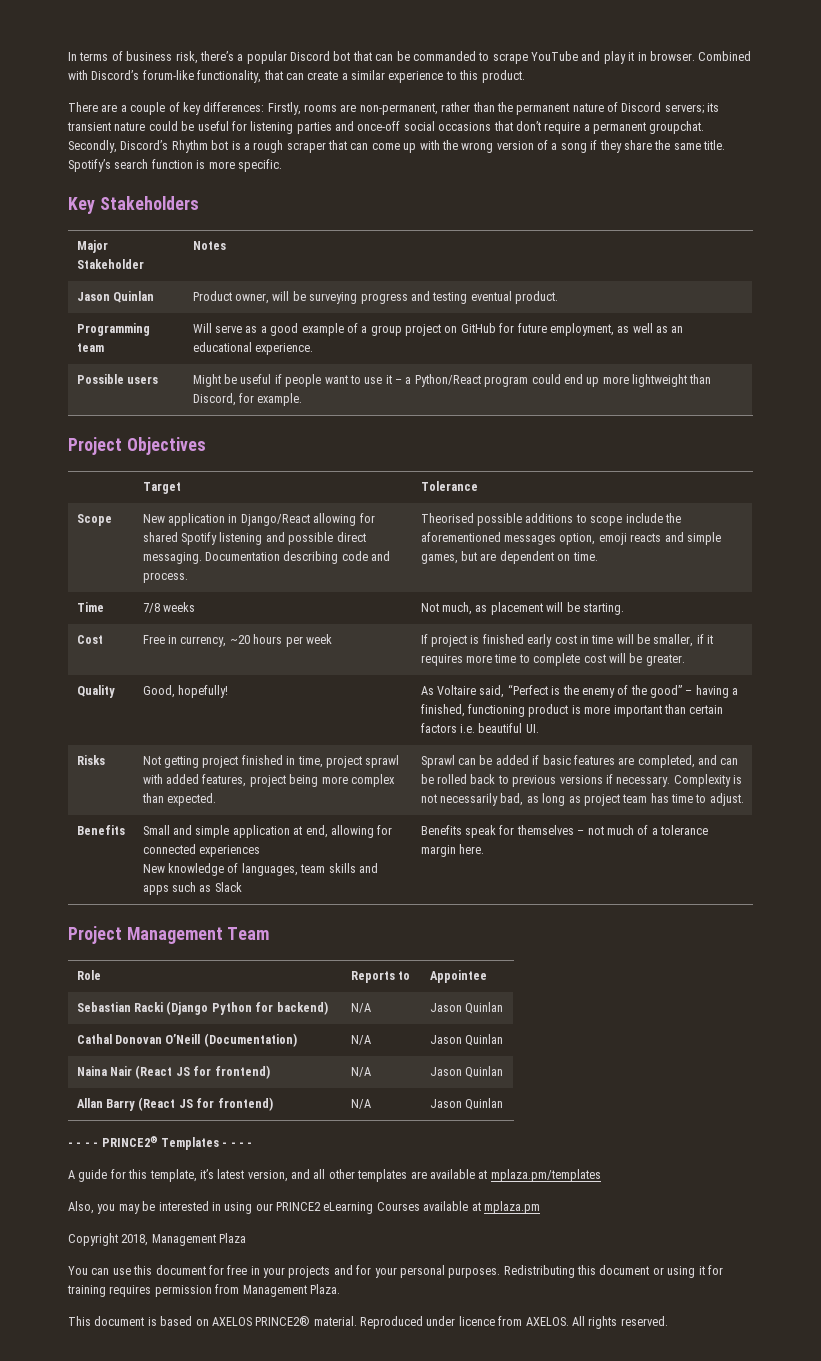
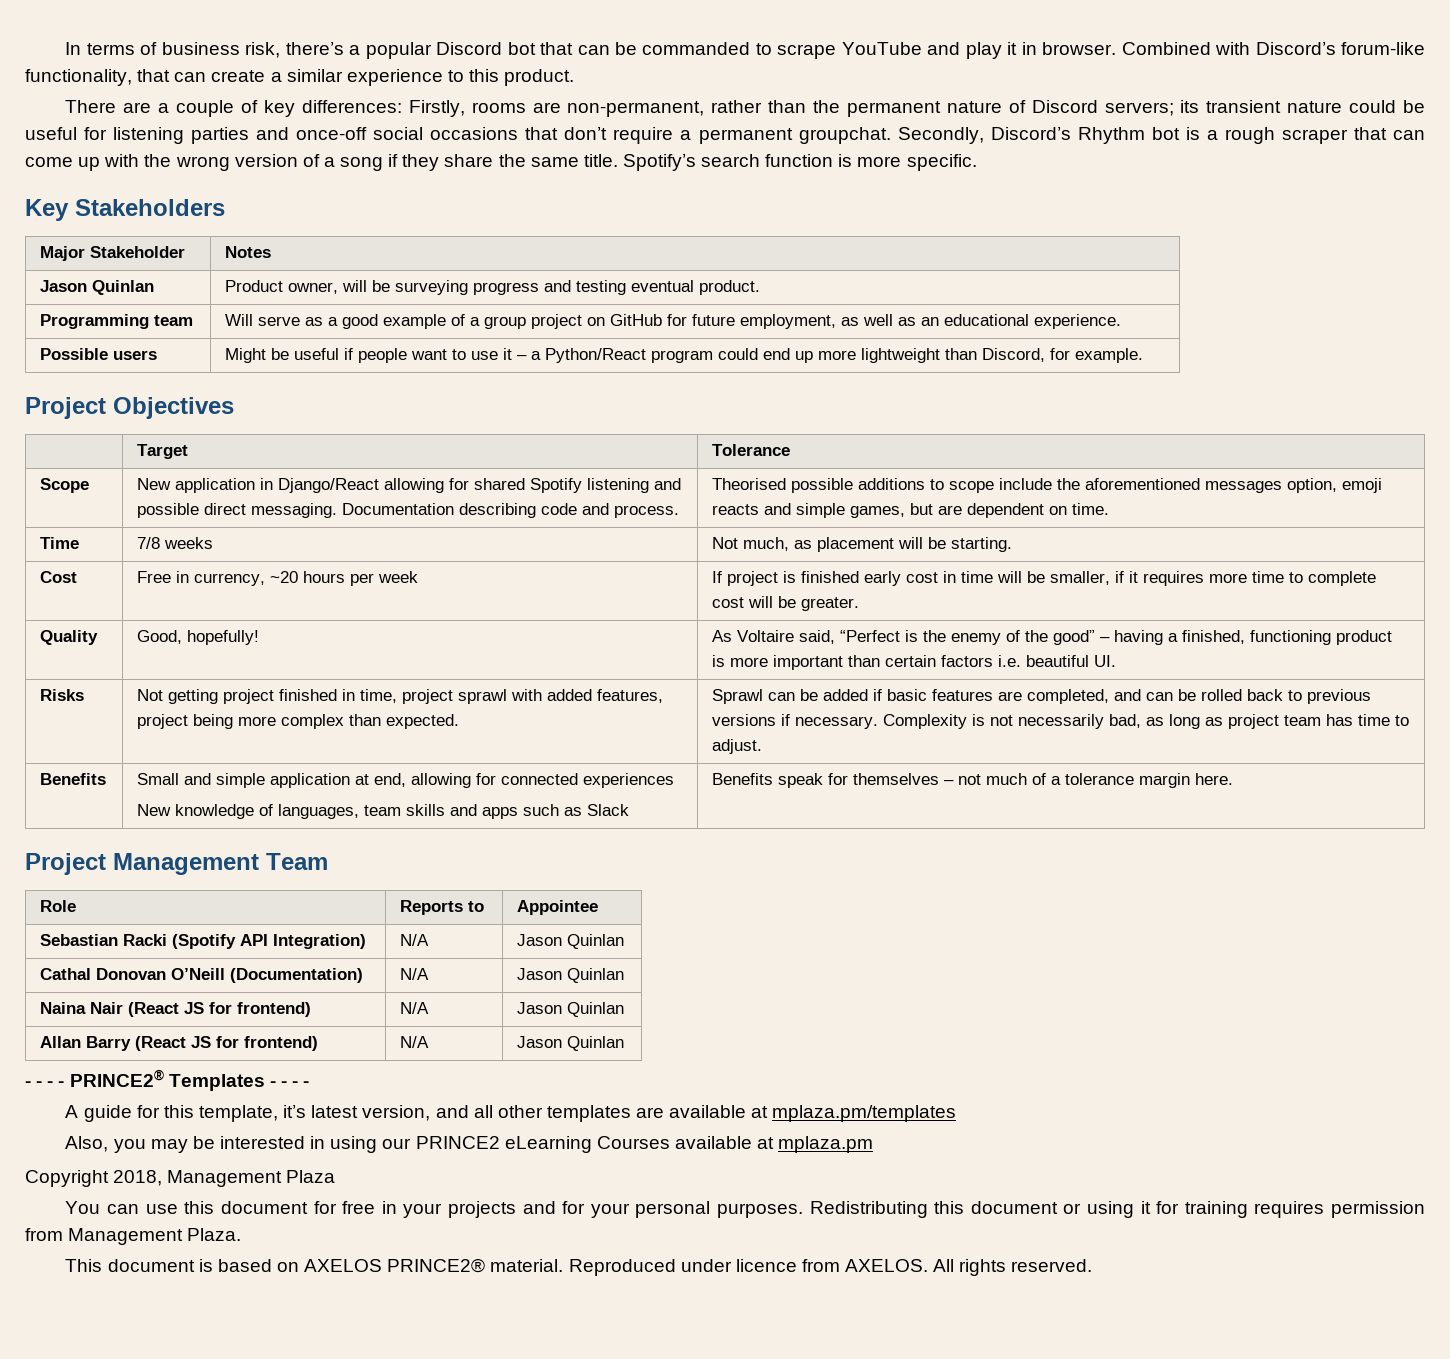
- Sebastian Racki (Django Python for backend) | N/A | Jason Quinlan
+ Sebastian Racki (Spotify API Integration) | N/A | Jason Quinlan

